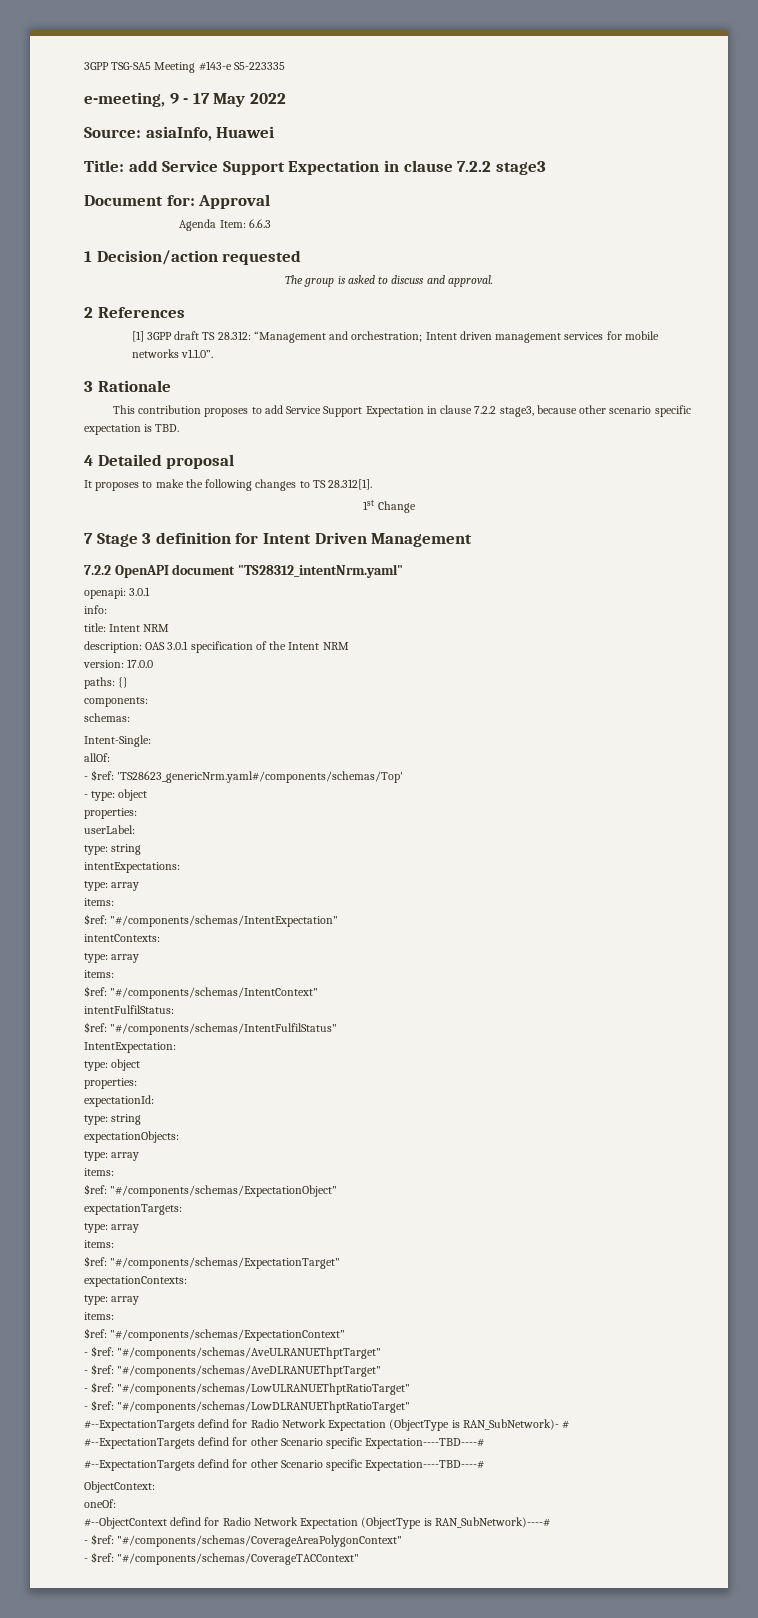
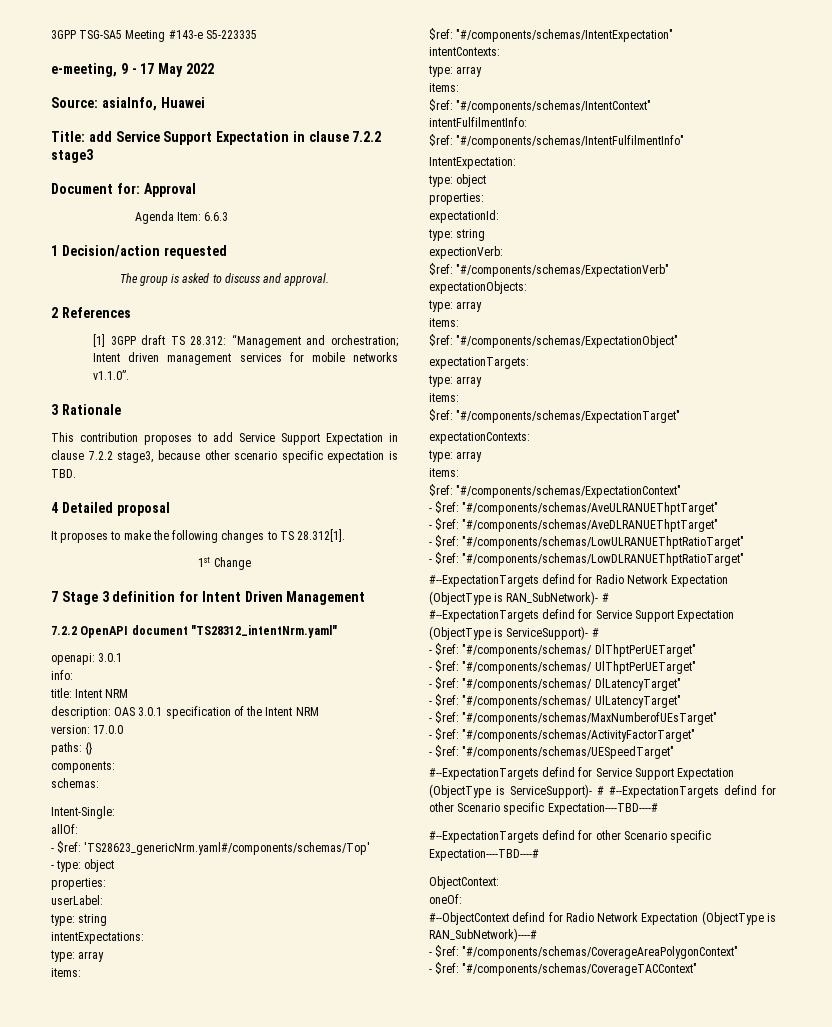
- intentFulfilStatus:
- $ref: "#/components/schemas/IntentFulfilStatus"
+ intentFulfilmentInfo:
+ $ref: "#/components/schemas/IntentFulfilmentInfo"
+ expectionVerb:
+ $ref: "#/components/schemas/ExpectationVerb"
  #--ExpectationTargets defind for Radio Network Expectation (ObjectType is RAN_SubNetwork)- #
- #--ExpectationTargets defind for other Scenario specific Expectation----TBD----#
+ #--ExpectationTargets defind for Service Support Expectation (ObjectType is ServiceSupport)- #
+ - $ref: "#/components/schemas/ DlThptPerUETarget"
+ - $ref: "#/components/schemas/ UlThptPerUETarget"
+ - $ref: "#/components/schemas/ DlLatencyTarget"
+ - $ref: "#/components/schemas/ UlLatencyTarget"
+ - $ref: "#/components/schemas/MaxNumberofUEsTarget"
+ - $ref: "#/components/schemas/ActivityFactorTarget"
+ - $ref: "#/components/schemas/UESpeedTarget"
+ #--ExpectationTargets defind for Service Support Expectation (ObjectType is ServiceSupport)- # #--ExpectationTargets defind for other Scenario specific Expectation----TBD----#

